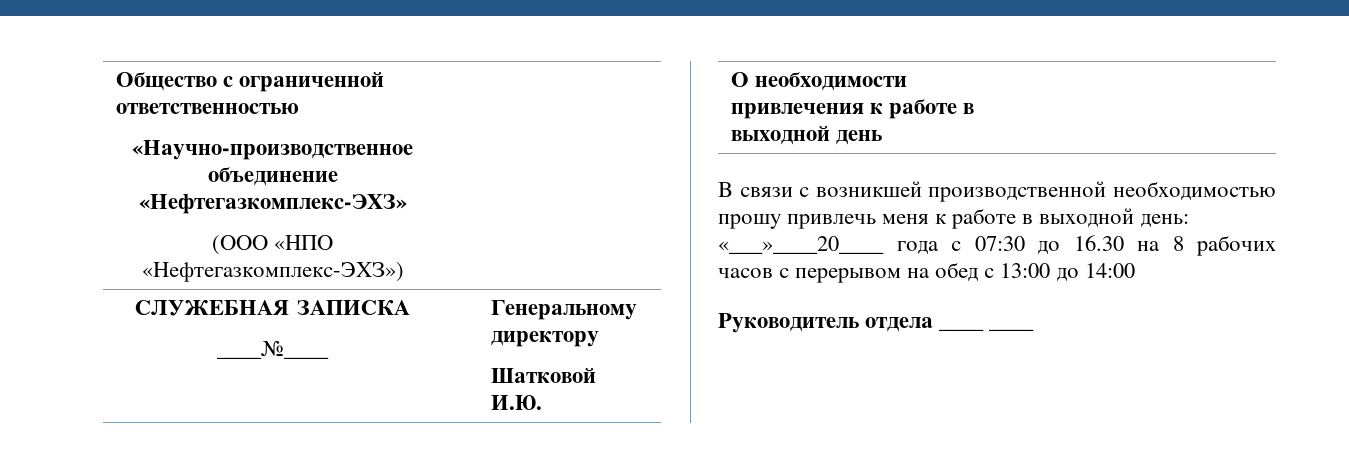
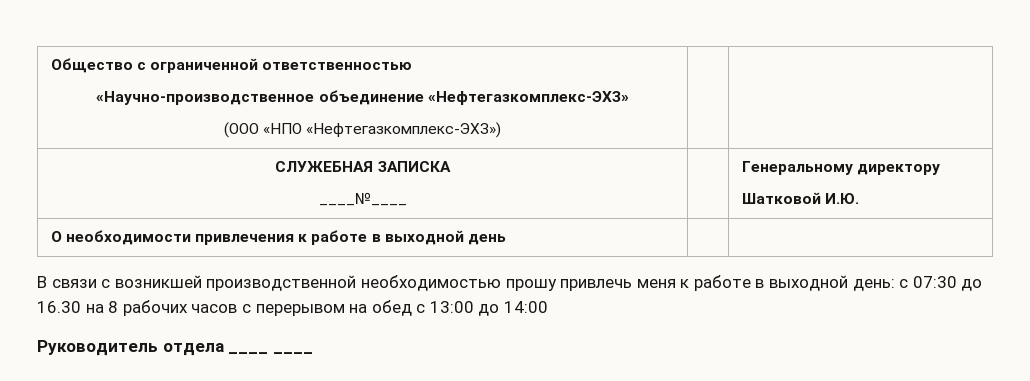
- В связи с возникшей производственной необходимостью прошу привлечь меня к работе в выходной день: «___»____20____ года с 07:30 до 16.30 на 8 рабочих часов с перерывом на обед с 13:00 до 14:00
+ В связи с возникшей производственной необходимостью прошу привлечь меня к работе в выходной день: с 07:30 до 16.30 на 8 рабочих часов с перерывом на обед с 13:00 до 14:00

